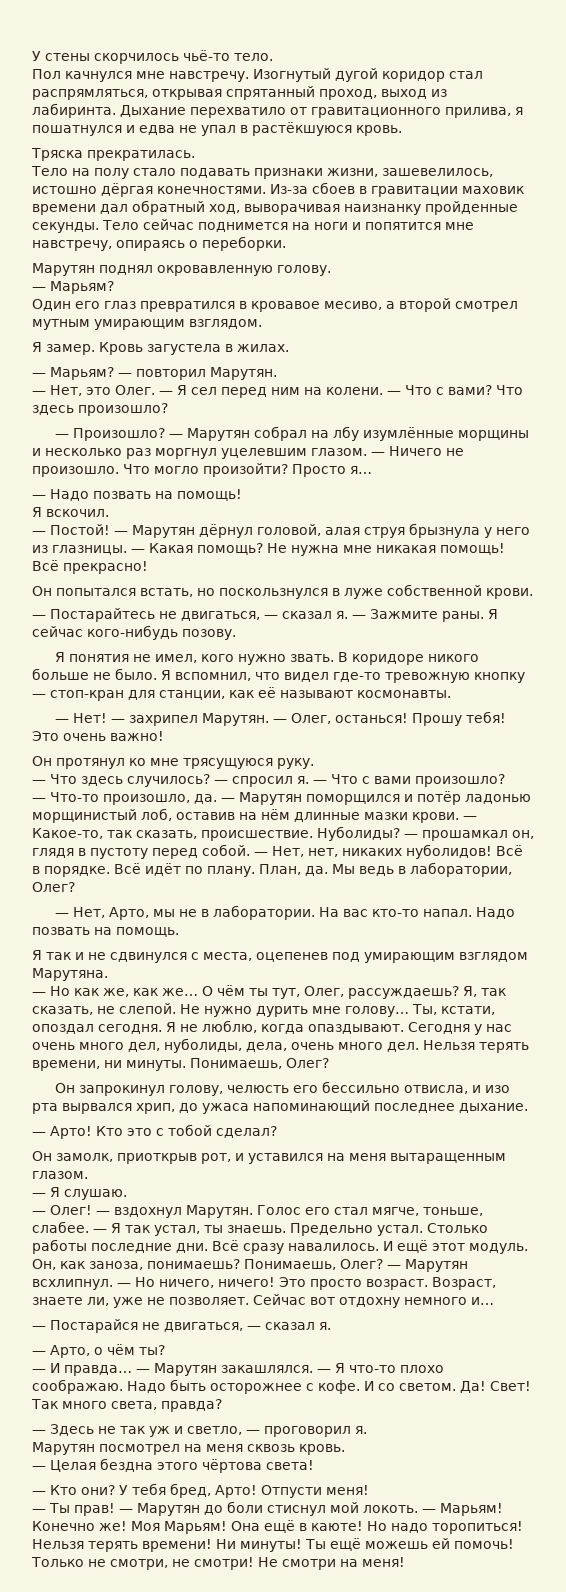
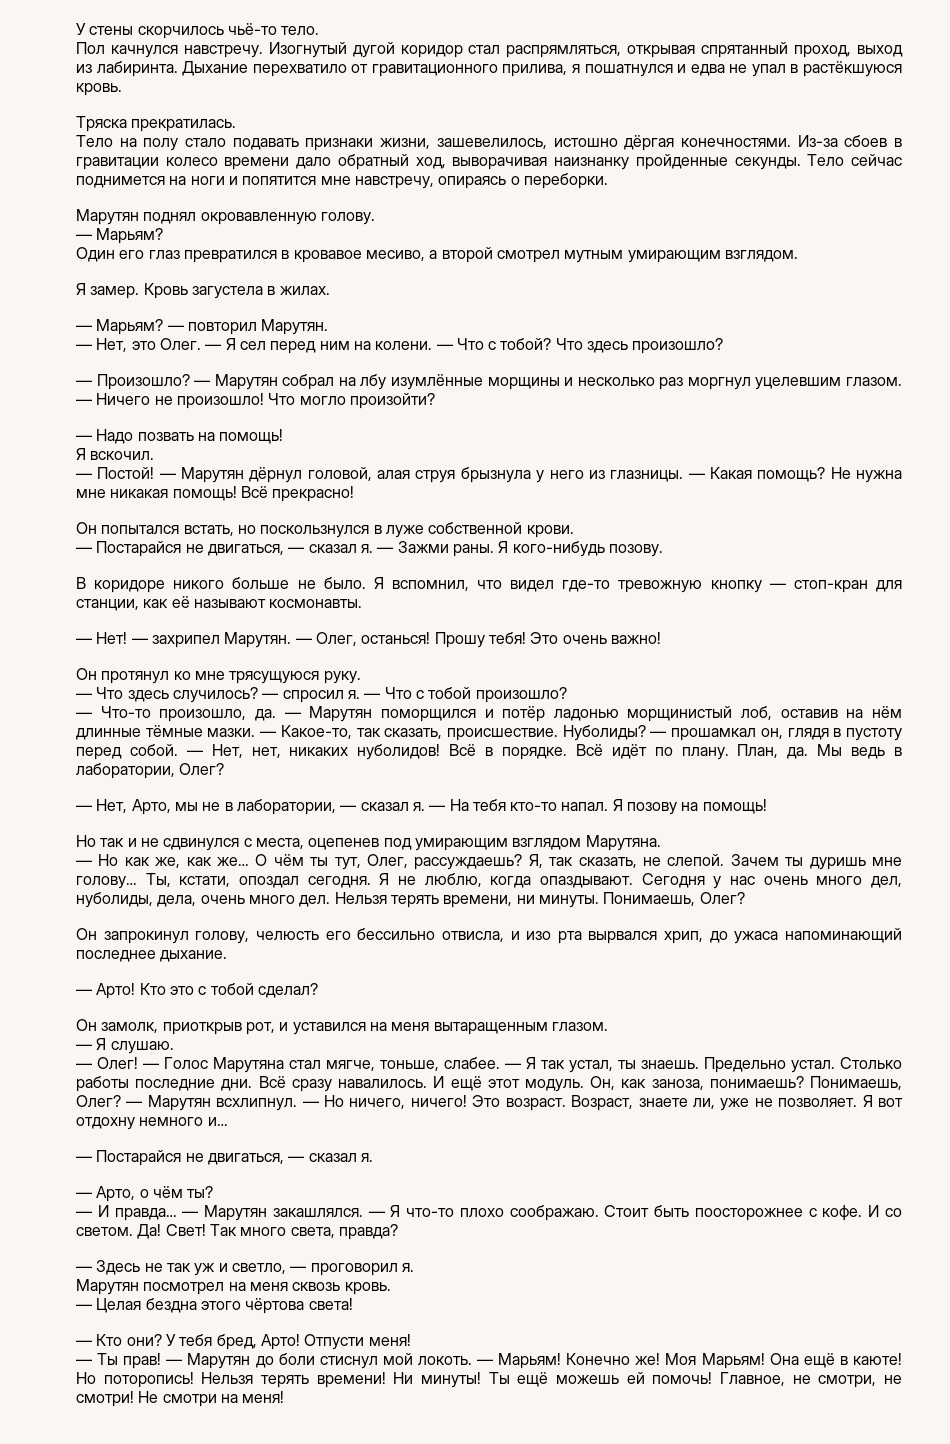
- Пол качнулся мне навстречу.
+ Пол качнулся навстречу.
- Из-за сбоев в гравитации маховик времени дал обратный ход, выворачивая наизнанку пройденные секунды.
+ Из-за сбоев в гравитации колесо времени дало обратный ход, выворачивая наизнанку пройденные секунды.
- — Что с вами?
+ — Что с тобой?
- — Ничего не произошло.
+ — Ничего не произошло!
- Просто я…
  Он попытался встать, но поскользнулся в луже собственной крови.
- — Постарайтесь не двигаться, — сказал я.
+ — Постарайся не двигаться, — сказал я.
- — Зажмите раны.
+ — Зажми раны.
- Я сейчас кого-нибудь позову.
+ Я кого-нибудь позову.
- Я понятия не имел, кого нужно звать.
- — Что с вами произошло?
+ — Что с тобой произошло?
- — Марутян поморщился и потёр ладонью морщинистый лоб, оставив на нём длинные мазки крови.
+ — Марутян поморщился и потёр ладонью морщинистый лоб, оставив на нём длинные тёмные мазки.
- — Нет, Арто, мы не в лаборатории. На вас кто-то напал. Надо позвать на помощь.
- Я так и не сдвинулся с места, оцепенев под умирающим взглядом Марутяна.
+ — Нет, Арто, мы не в лаборатории, — сказал я. — На тебя кто-то напал. Я позову на помощь!
+ Но так и не сдвинулся с места, оцепенев под умирающим взглядом Марутяна.
- Не нужно дурить мне голову…
+ Зачем ты дуришь мне голову…
- — вздохнул Марутян. Голос его стал мягче, тоньше, слабее.
+ — Голос Марутяна стал мягче, тоньше, слабее.
- Это просто возраст.
+ Это возраст.
- Сейчас вот отдохну немного и…
+ Я вот отдохну немного и…
- Надо быть осторожнее с кофе.
+ Стоит быть поосторожнее с кофе.
- Но надо торопиться!
+ Но поторопись!
- Только не смотри, не смотри!
+ Главное, не смотри, не смотри!

